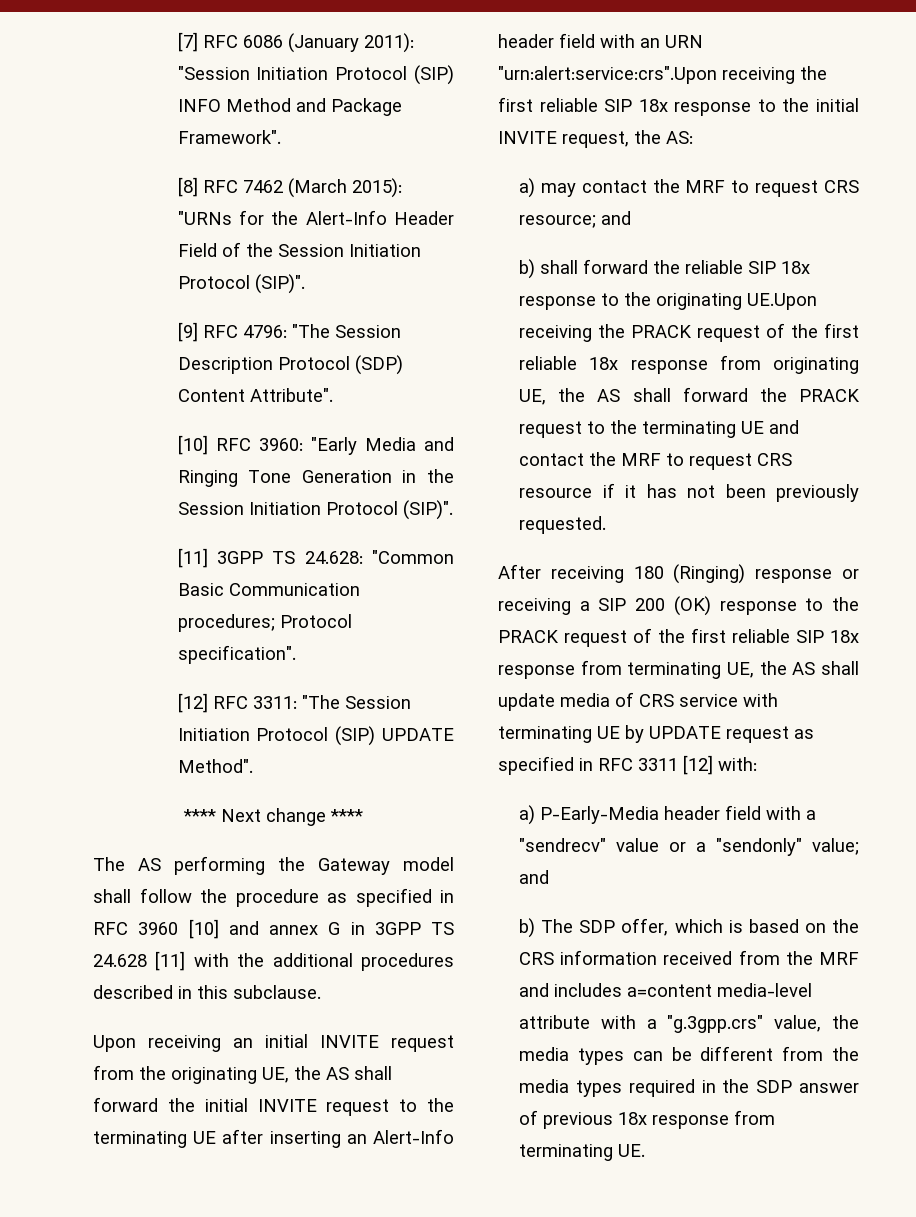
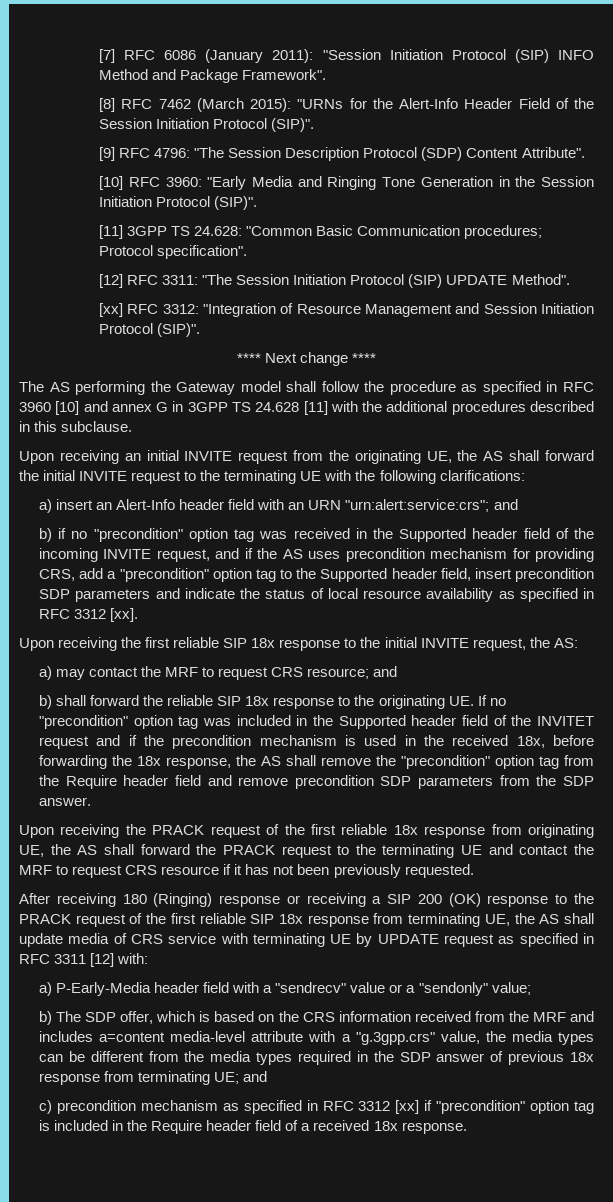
+ [xx] RFC 3312: "Integration of Resource Management and Session Initiation Protocol (SIP)".
- Upon receiving an initial INVITE request from the originating UE, the AS shall forward the initial INVITE request to the terminating UE after inserting an Alert-Info header field with an URN "urn:alert:service:crs".Upon receiving the first reliable SIP 18x response to the initial INVITE request, the AS:
+ Upon receiving an initial INVITE request from the originating UE, the AS shall forward the initial INVITE request to the terminating UE with the following clarifications:
+ a) insert an Alert-Info header field with an URN "urn:alert:service:crs"; and
+ b) if no "precondition" option tag was received in the Supported header field of the incoming INVITE request, and if the AS uses precondition mechanism for providing CRS, add a "precondition" option tag to the Supported header field, insert precondition SDP parameters and indicate the status of local resource availability as specified in RFC 3312 [xx].
+ Upon receiving the first reliable SIP 18x response to the initial INVITE request, the AS:
- b) shall forward the reliable SIP 18x response to the originating UE.Upon receiving the PRACK request of the first reliable 18x response from originating UE, the AS shall forward the PRACK request to the terminating UE and contact the MRF to request CRS resource if it has not been previously requested.
+ b) shall forward the reliable SIP 18x response to the originating UE. If no "precondition" option tag was included in the Supported header field of the INVITET request and if the precondition mechanism is used in the received 18x, before forwarding the 18x response, the AS shall remove the "precondition" option tag from the Require header field and remove precondition SDP parameters from the SDP answer.
+ Upon receiving the PRACK request of the first reliable 18x response from originating UE, the AS shall forward the PRACK request to the terminating UE and contact the MRF to request CRS resource if it has not been previously requested.
- a) P-Early-Media header field with a "sendrecv" value or a "sendonly" value; and
+ a) P-Early-Media header field with a "sendrecv" value or a "sendonly" value;
- b) The SDP offer, which is based on the CRS information received from the MRF and includes a=content media-level attribute with a "g.3gpp.crs" value, the media types can be different from the media types required in the SDP answer of previous 18x response from terminating UE.
+ b) The SDP offer, which is based on the CRS information received from the MRF and includes a=content media-level attribute with a "g.3gpp.crs" value, the media types can be different from the media types required in the SDP answer of previous 18x response from terminating UE; and
+ c) precondition mechanism as specified in RFC 3312 [xx] if "precondition" option tag is included in the Require header field of a received 18x response.

